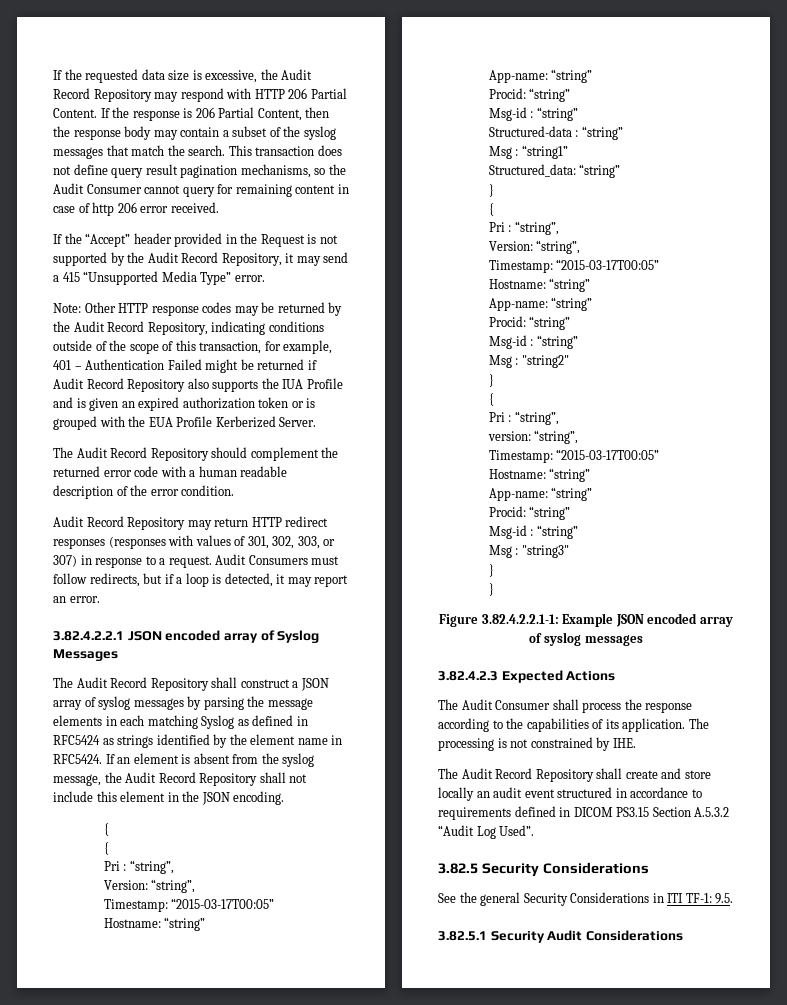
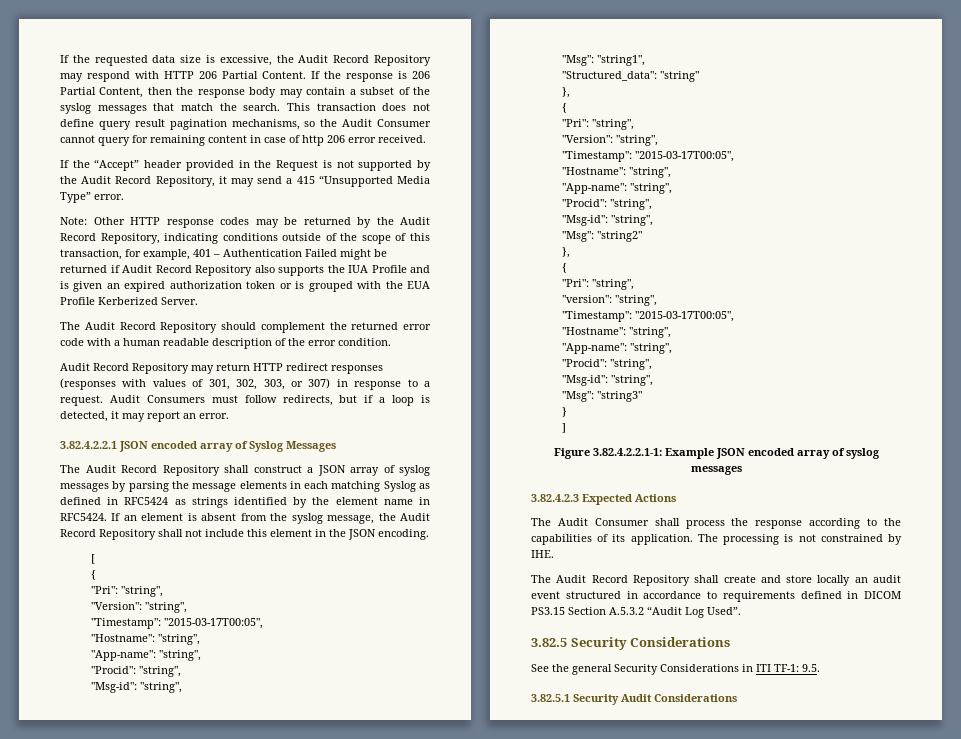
  If an element is absent from the syslog message, the Audit Record Repository shall not include this element in the JSON encoding.
+ [
  {
+ "Pri": "string",
+ "Version": "string",
+ "Timestamp": "2015-03-17T00:05",
+ "Hostname": "string",
+ "App-name": "string",
+ "Procid": "string",
+ "Msg-id": "string",
+ "Msg": "string1",
+ "Structured_data": "string"
+ },
  {
- Pri : “string”,
- Version: “string”,
- Timestamp: “2015-03-17T00:05”
- Hostname: “string”
- App-name: “string”
- Procid: “string”
- Msg-id : “string”
- Structured-data : “string”
- Msg : “string1”
- Structured_data: “string”
+ "Pri": "string",
+ "Version": "string",
+ "Timestamp": "2015-03-17T00:05",
+ "Hostname": "string",
+ "App-name": "string",
+ "Procid": "string",
+ "Msg-id": "string",
+ "Msg": "string2"
+ },
+ {
+ "Pri": "string",
+ "version": "string",
+ "Timestamp": "2015-03-17T00:05",
+ "Hostname": "string",
+ "App-name": "string",
+ "Procid": "string",
+ "Msg-id": "string",
+ "Msg": "string3"
  }
- {
- Pri : “string”,
- Version: “string”,
- Timestamp: “2015-03-17T00:05”
- Hostname: “string”
- App-name: “string”
- Procid: “string”
- Msg-id : “string”
- Msg : "string2"
- }
- {
- Pri : “string”,
- version: “string”,
- Timestamp: “2015-03-17T00:05”
- Hostname: “string”
- App-name: “string”
- Procid: “string”
- Msg-id : “string”
- Msg : "string3"
- }
- }
+ ]

